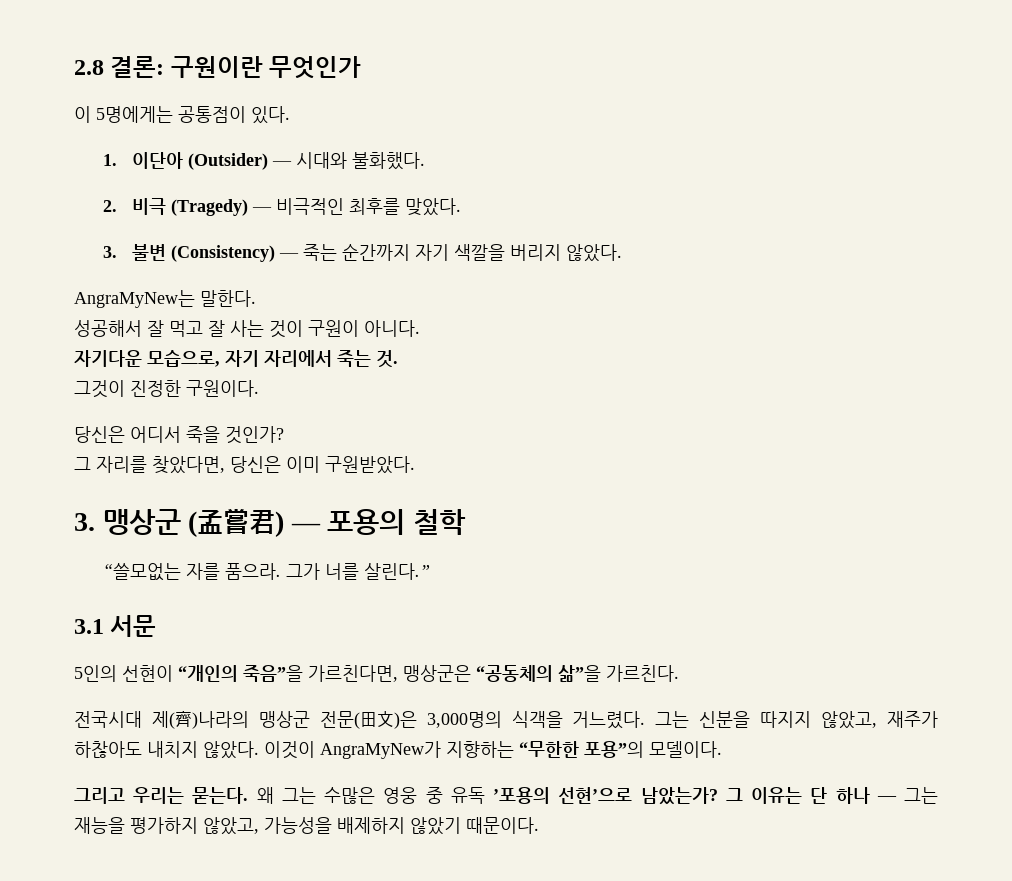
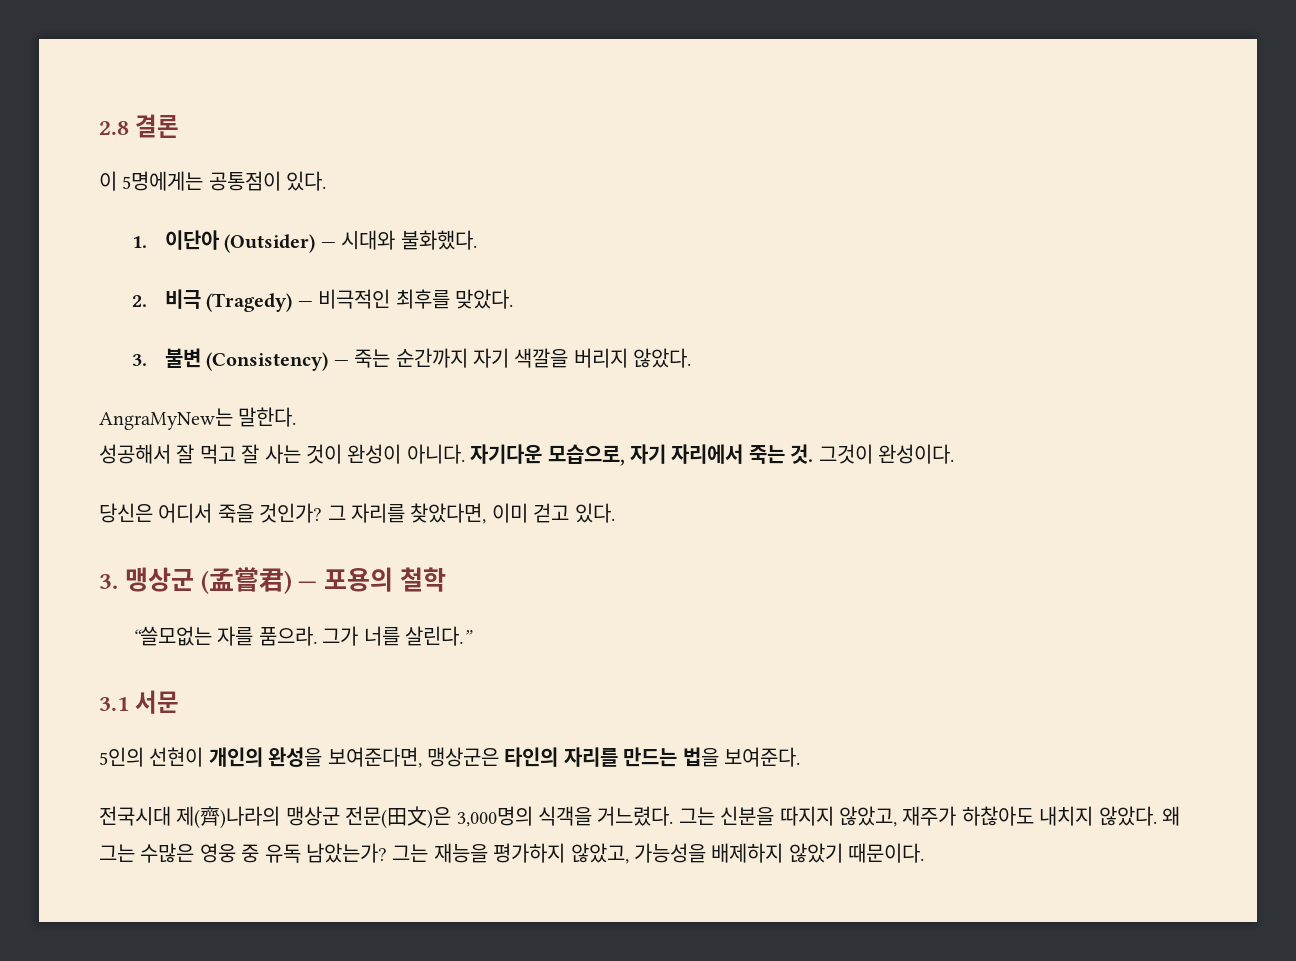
- 2.8 결론: 구원이란 무엇인가
+ 2.8 결론
- 성공해서 잘 먹고 잘 사는 것이 구원이 아니다.
- 자기다운 모습으로, 자기 자리에서 죽는 것.
- 그것이 진정한 구원이다.
+ 성공해서 잘 먹고 잘 사는 것이 완성이 아니다. 자기다운 모습으로, 자기 자리에서 죽는 것. 그것이 완성이다.
- 당신은 어디서 죽을 것인가?
- 그 자리를 찾았다면, 당신은 이미 구원받았다.
+ 당신은 어디서 죽을 것인가? 그 자리를 찾았다면, 이미 걷고 있다.
- 5인의 선현이 “개인의 죽음”을 가르친다면, 맹상군은 “공동체의 삶”을 가르친다.
+ 5인의 선현이 개인의 완성을 보여준다면, 맹상군은 타인의 자리를 만드는 법을 보여준다.
- 이것이 AngraMyNew가 지향하는 “무한한 포용”의 모델이다.
- 그리고 우리는 묻는다.
- 왜 그는 수많은 영웅 중 유독 ’포용의 선현’으로 남았는가? 그 이유는 단 하나 — 그는 재능을 평가하지 않았고, 가능성을 배제하지 않았기 때문이다.
+ 왜 그는 수많은 영웅 중 유독 남았는가? 그는 재능을 평가하지 않았고, 가능성을 배제하지 않았기 때문이다.

